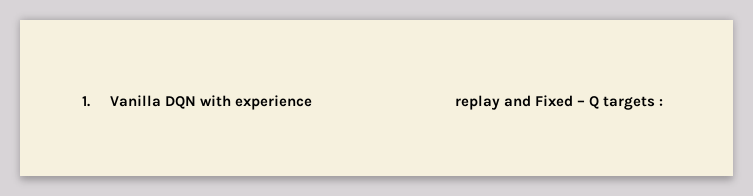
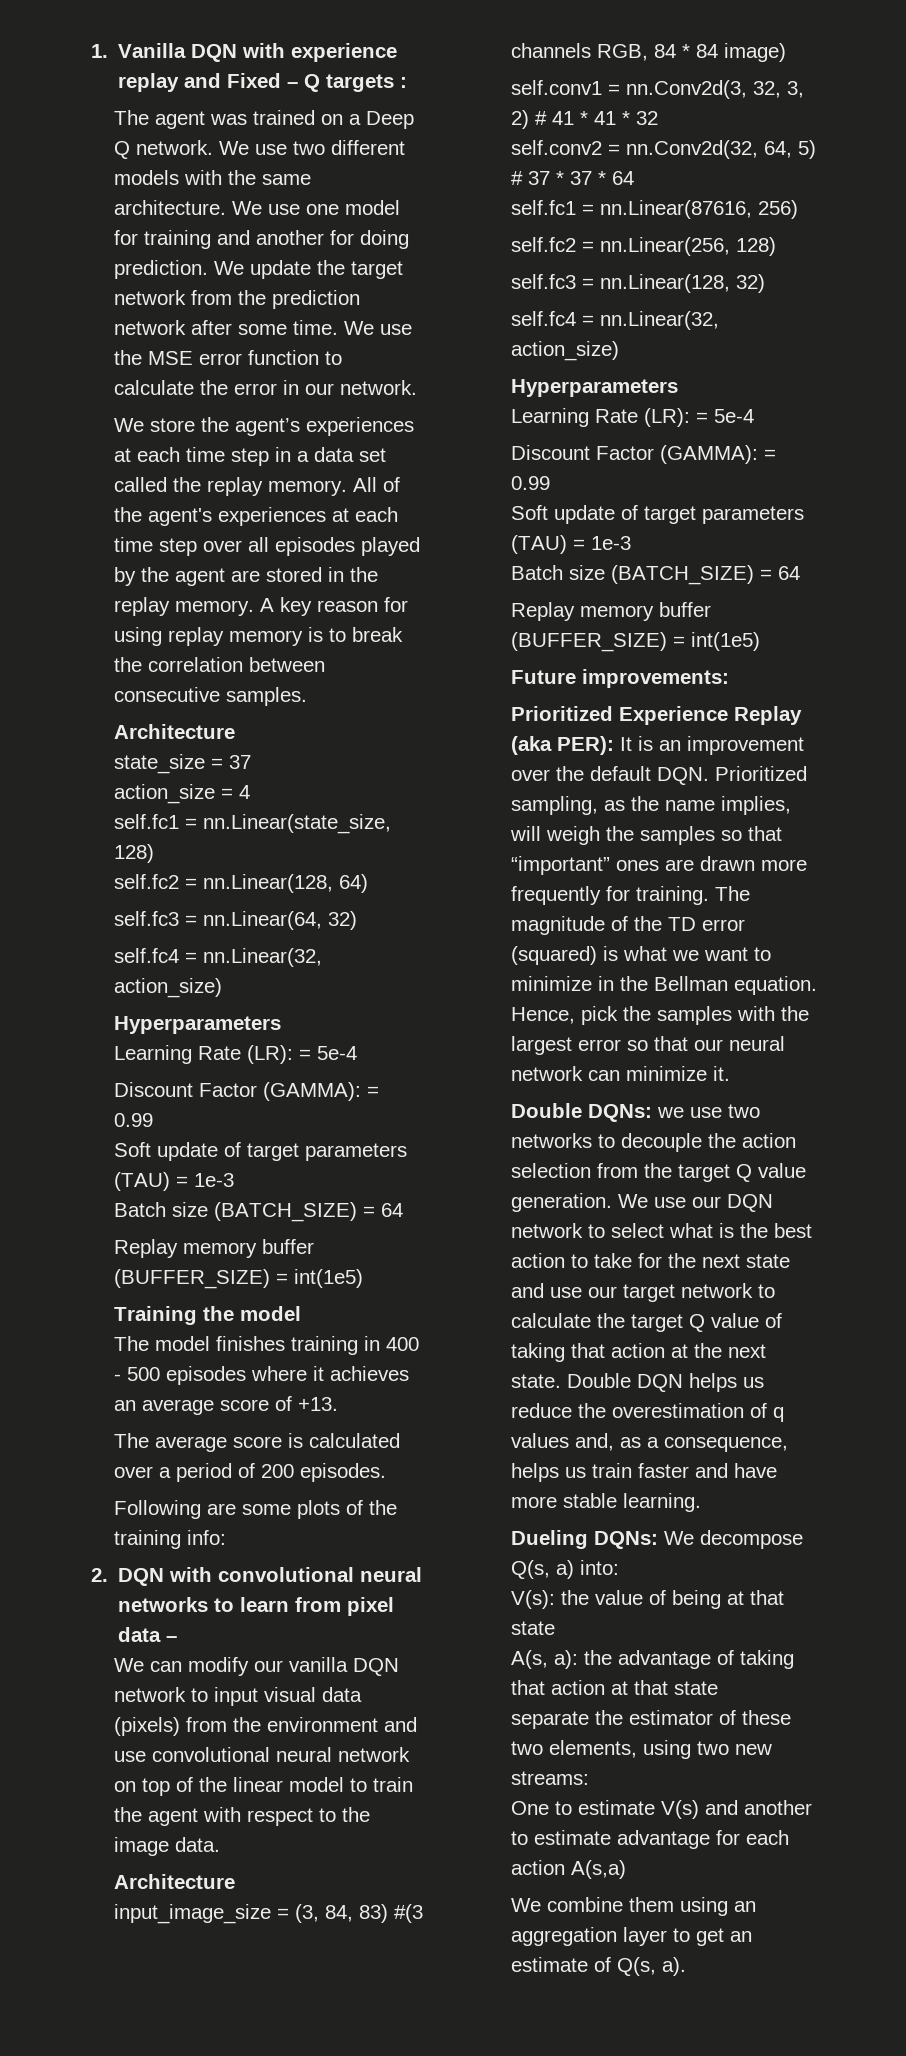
+ The agent was trained on a Deep Q network. We use two different models with the same architecture. We use one model for training and another for doing prediction. We update the target network from the prediction network after some time. We use the MSE error function to calculate the error in our network.
+ We store the agent’s experiences at each time step in a data set called the replay memory. All of the agent's experiences at each time step over all episodes played by the agent are stored in the replay memory. A key reason for using replay memory is to break the correlation between consecutive samples.
+ Architecture
+ state_size = 37
+ action_size = 4
+ self.fc1 = nn.Linear(state_size, 128)
+ self.fc2 = nn.Linear(128, 64)
+ self.fc3 = nn.Linear(64, 32)
+ self.fc4 = nn.Linear(32, action_size)
+ Hyperparameters
+ Learning Rate (LR): = 5e-4
+ Discount Factor (GAMMA): = 0.99
+ Soft update of target parameters (TAU) = 1e-3
+ Batch size (BATCH_SIZE) = 64
+ Replay memory buffer (BUFFER_SIZE) = int(1e5)
+ Training the model
+ The model finishes training in 400 - 500 episodes where it achieves an average score of +13.
+ The average score is calculated over a period of 200 episodes.
+ Following are some plots of the training info:
+ 2. DQN with convolutional neural networks to learn from pixel data –
+ We can modify our vanilla DQN network to input visual data (pixels) from the environment and use convolutional neural network on top of the linear model to train the agent with respect to the image data.
+ Architecture
+ input_image_size = (3, 84, 83) #(3 channels RGB, 84 * 84 image)
+ self.conv1 = nn.Conv2d(3, 32, 3, 2) # 41 * 41 * 32
+ self.conv2 = nn.Conv2d(32, 64, 5) # 37 * 37 * 64
+ self.fc1 = nn.Linear(87616, 256)
+ self.fc2 = nn.Linear(256, 128)
+ self.fc3 = nn.Linear(128, 32)
+ self.fc4 = nn.Linear(32, action_size)
+ Hyperparameters
+ Learning Rate (LR): = 5e-4
+ Discount Factor (GAMMA): = 0.99
+ Soft update of target parameters (TAU) = 1e-3
+ Batch size (BATCH_SIZE) = 64
+ Replay memory buffer (BUFFER_SIZE) = int(1e5)
+ Future improvements:
+ Prioritized Experience Replay (aka PER): It is an improvement over the default DQN. Prioritized sampling, as the name implies, will weigh the samples so that “important” ones are drawn more frequently for training. The magnitude of the TD error (squared) is what we want to minimize in the Bellman equation. Hence, pick the samples with the largest error so that our neural network can minimize it.
+ Double DQNs: we use two networks to decouple the action selection from the target Q value generation. We use our DQN network to select what is the best action to take for the next state and use our target network to calculate the target Q value of taking that action at the next state. Double DQN helps us reduce the overestimation of q values and, as a consequence, helps us train faster and have more stable learning.
+ Dueling DQNs: We decompose Q(s, a) into:
+ V(s): the value of being at that state
+ A(s, a): the advantage of taking that action at that state
+ separate the estimator of these two elements, using two new streams:
+ One to estimate V(s) and another to estimate advantage for each action A(s,a)
+ We combine them using an aggregation layer to get an estimate of Q(s, a).

